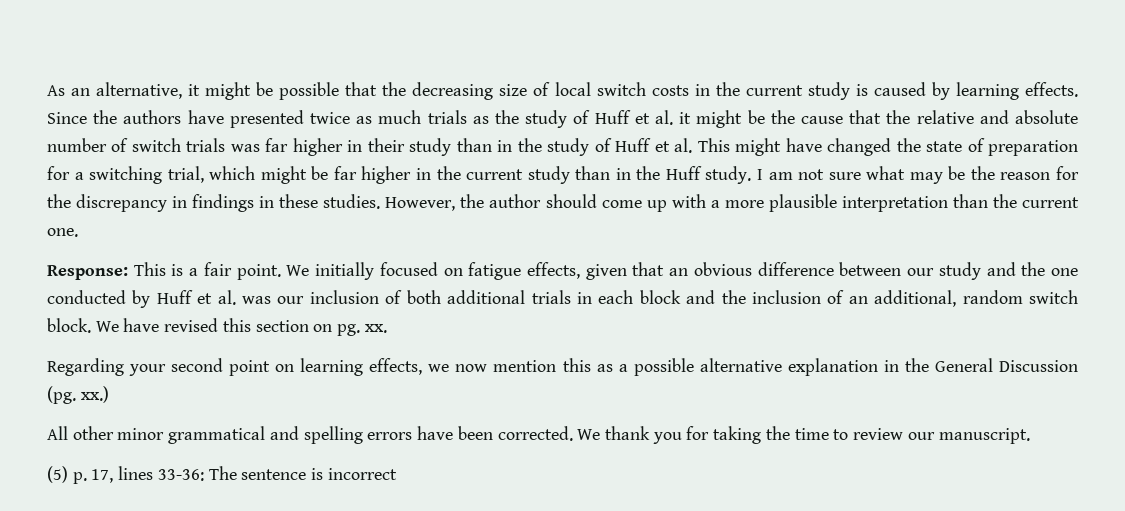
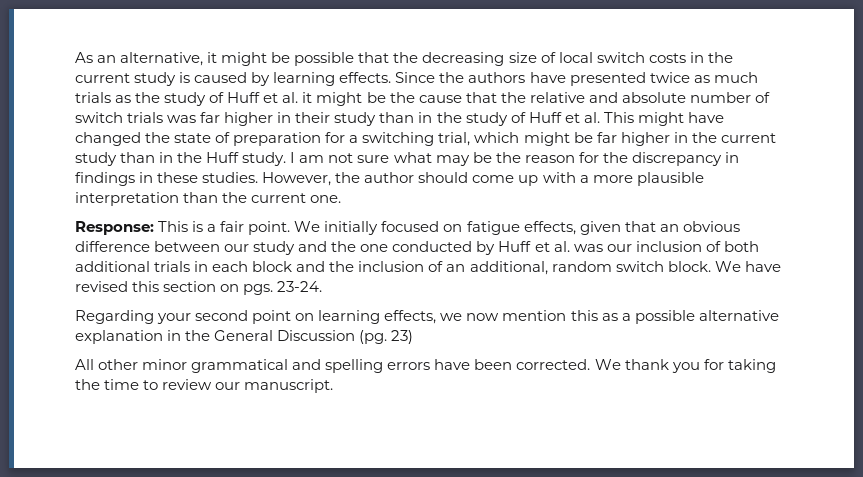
- We have revised this section on pg. xx.
+ We have revised this section on pgs. 23-24.
- Regarding your second point on learning effects, we now mention this as a possible alternative explanation in the General Discussion (pg. xx.)
+ Regarding your second point on learning effects, we now mention this as a possible alternative explanation in the General Discussion (pg. 23)
- (5) p. 17, lines 33-36: The sentence is incorrect

